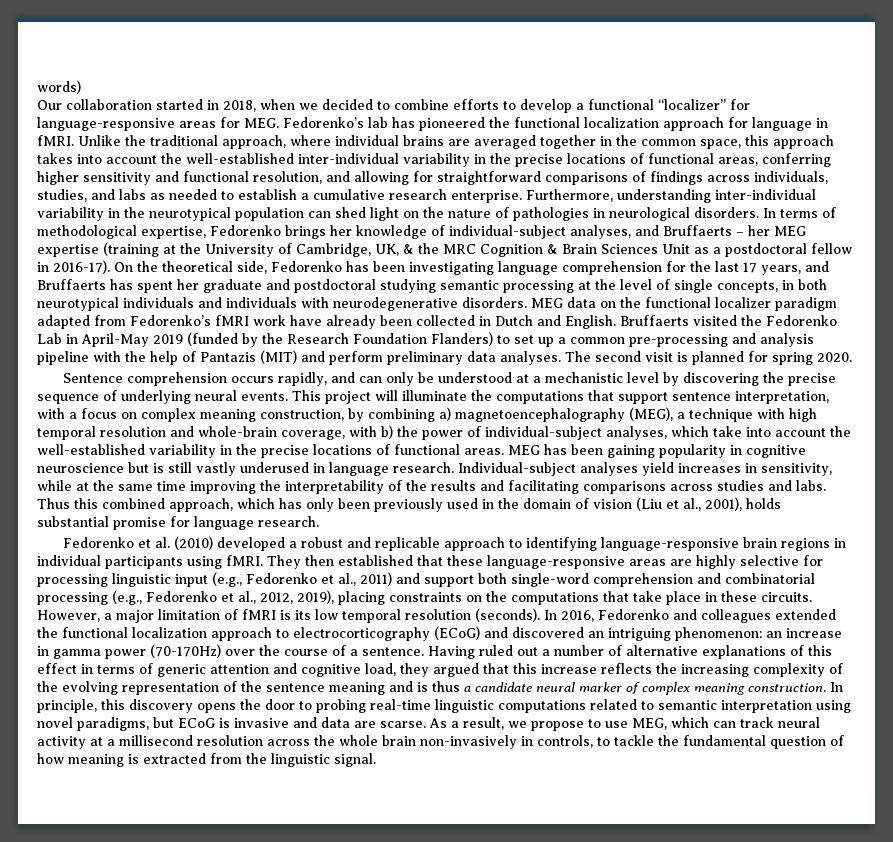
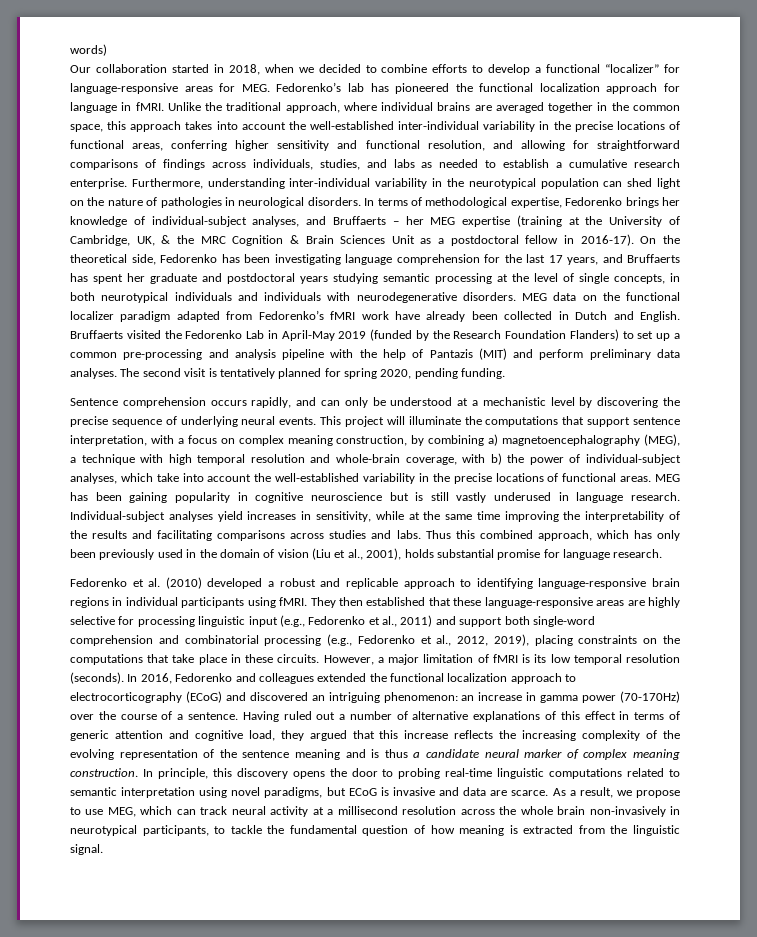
- On the theoretical side, Fedorenko has been investigating language comprehension for the last 17 years, and Bruffaerts has spent her graduate and postdoctoral studying semantic processing at the level of single concepts, in both neurotypical individuals and individuals with neurodegenerative disorders.
+ On the theoretical side, Fedorenko has been investigating language comprehension for the last 17 years, and Bruffaerts has spent her graduate and postdoctoral years studying semantic processing at the level of single concepts, in both neurotypical individuals and individuals with neurodegenerative disorders.
- The second visit is planned for spring 2020.
+ The second visit is tentatively planned for spring 2020, pending funding.
- In principle, this discovery opens the door to probing real-time linguistic computations related to semantic interpretation using novel paradigms, but ECoG is invasive and data are scarse.
+ In principle, this discovery opens the door to probing real-time linguistic computations related to semantic interpretation using novel paradigms, but ECoG is invasive and data are scarce.
- As a result, we propose to use MEG, which can track neural activity at a millisecond resolution across the whole brain non-invasively in controls, to tackle the fundamental question of how meaning is extracted from the linguistic signal.
+ As a result, we propose to use MEG, which can track neural activity at a millisecond resolution across the whole brain non-invasively in neurotypical participants, to tackle the fundamental question of how meaning is extracted from the linguistic signal.

